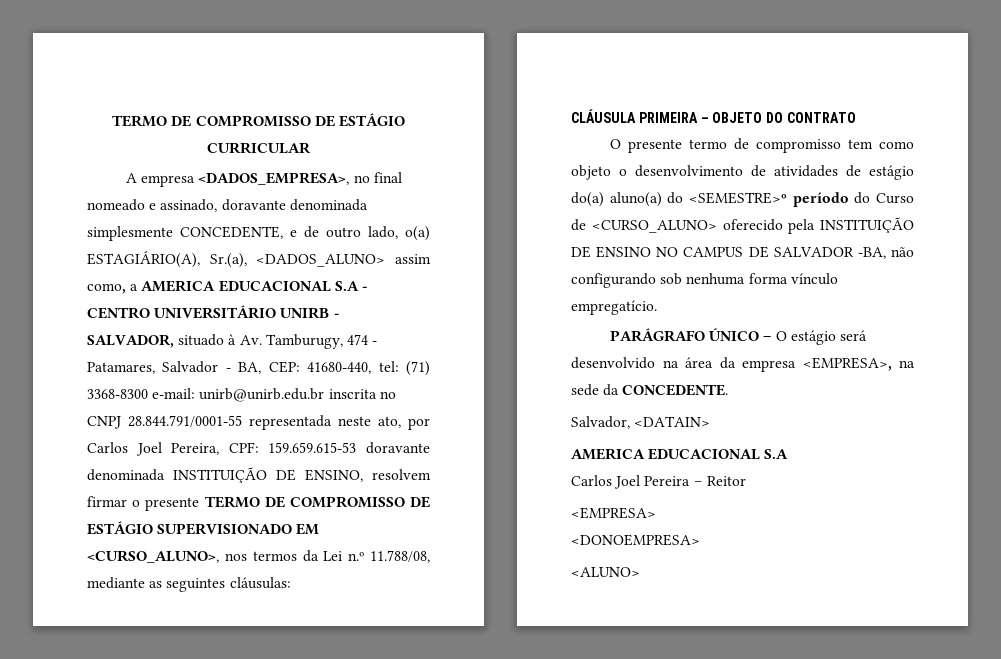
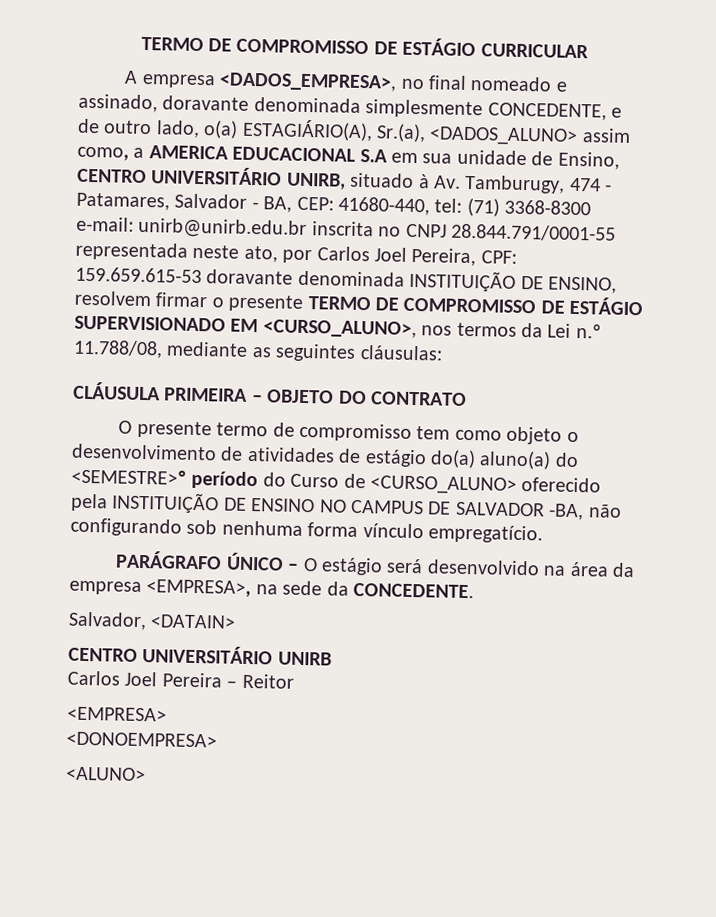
- A empresa <DADOS_EMPRESA>, no final nomeado e assinado, doravante denominada simplesmente CONCEDENTE, e de outro lado, o(a) ESTAGIÁRIO(A), Sr.(a), <DADOS_ALUNO> assim como, a AMERICA EDUCACIONAL S.A - CENTRO UNIVERSITÁRIO UNIRB - SALVADOR, situado à Av. Tamburugy, 474 - Patamares, Salvador - BA, CEP:
+ A empresa <DADOS_EMPRESA>, no final nomeado e assinado, doravante denominada simplesmente CONCEDENTE, e de outro lado, o(a) ESTAGIÁRIO(A), Sr.(a), <DADOS_ALUNO> assim como, a AMERICA EDUCACIONAL S.A em sua unidade de Ensino, CENTRO UNIVERSITÁRIO UNIRB, situado à Av. Tamburugy, 474 - Patamares, Salvador - BA, CEP:
  Salvador, <DATAIN>
- AMERICA EDUCACIONAL S.A
+ CENTRO UNIVERSITÁRIO UNIRB

